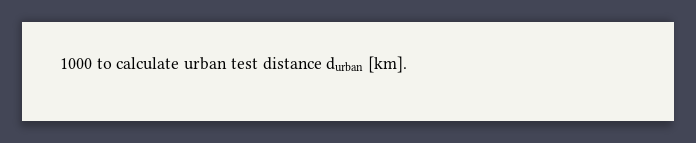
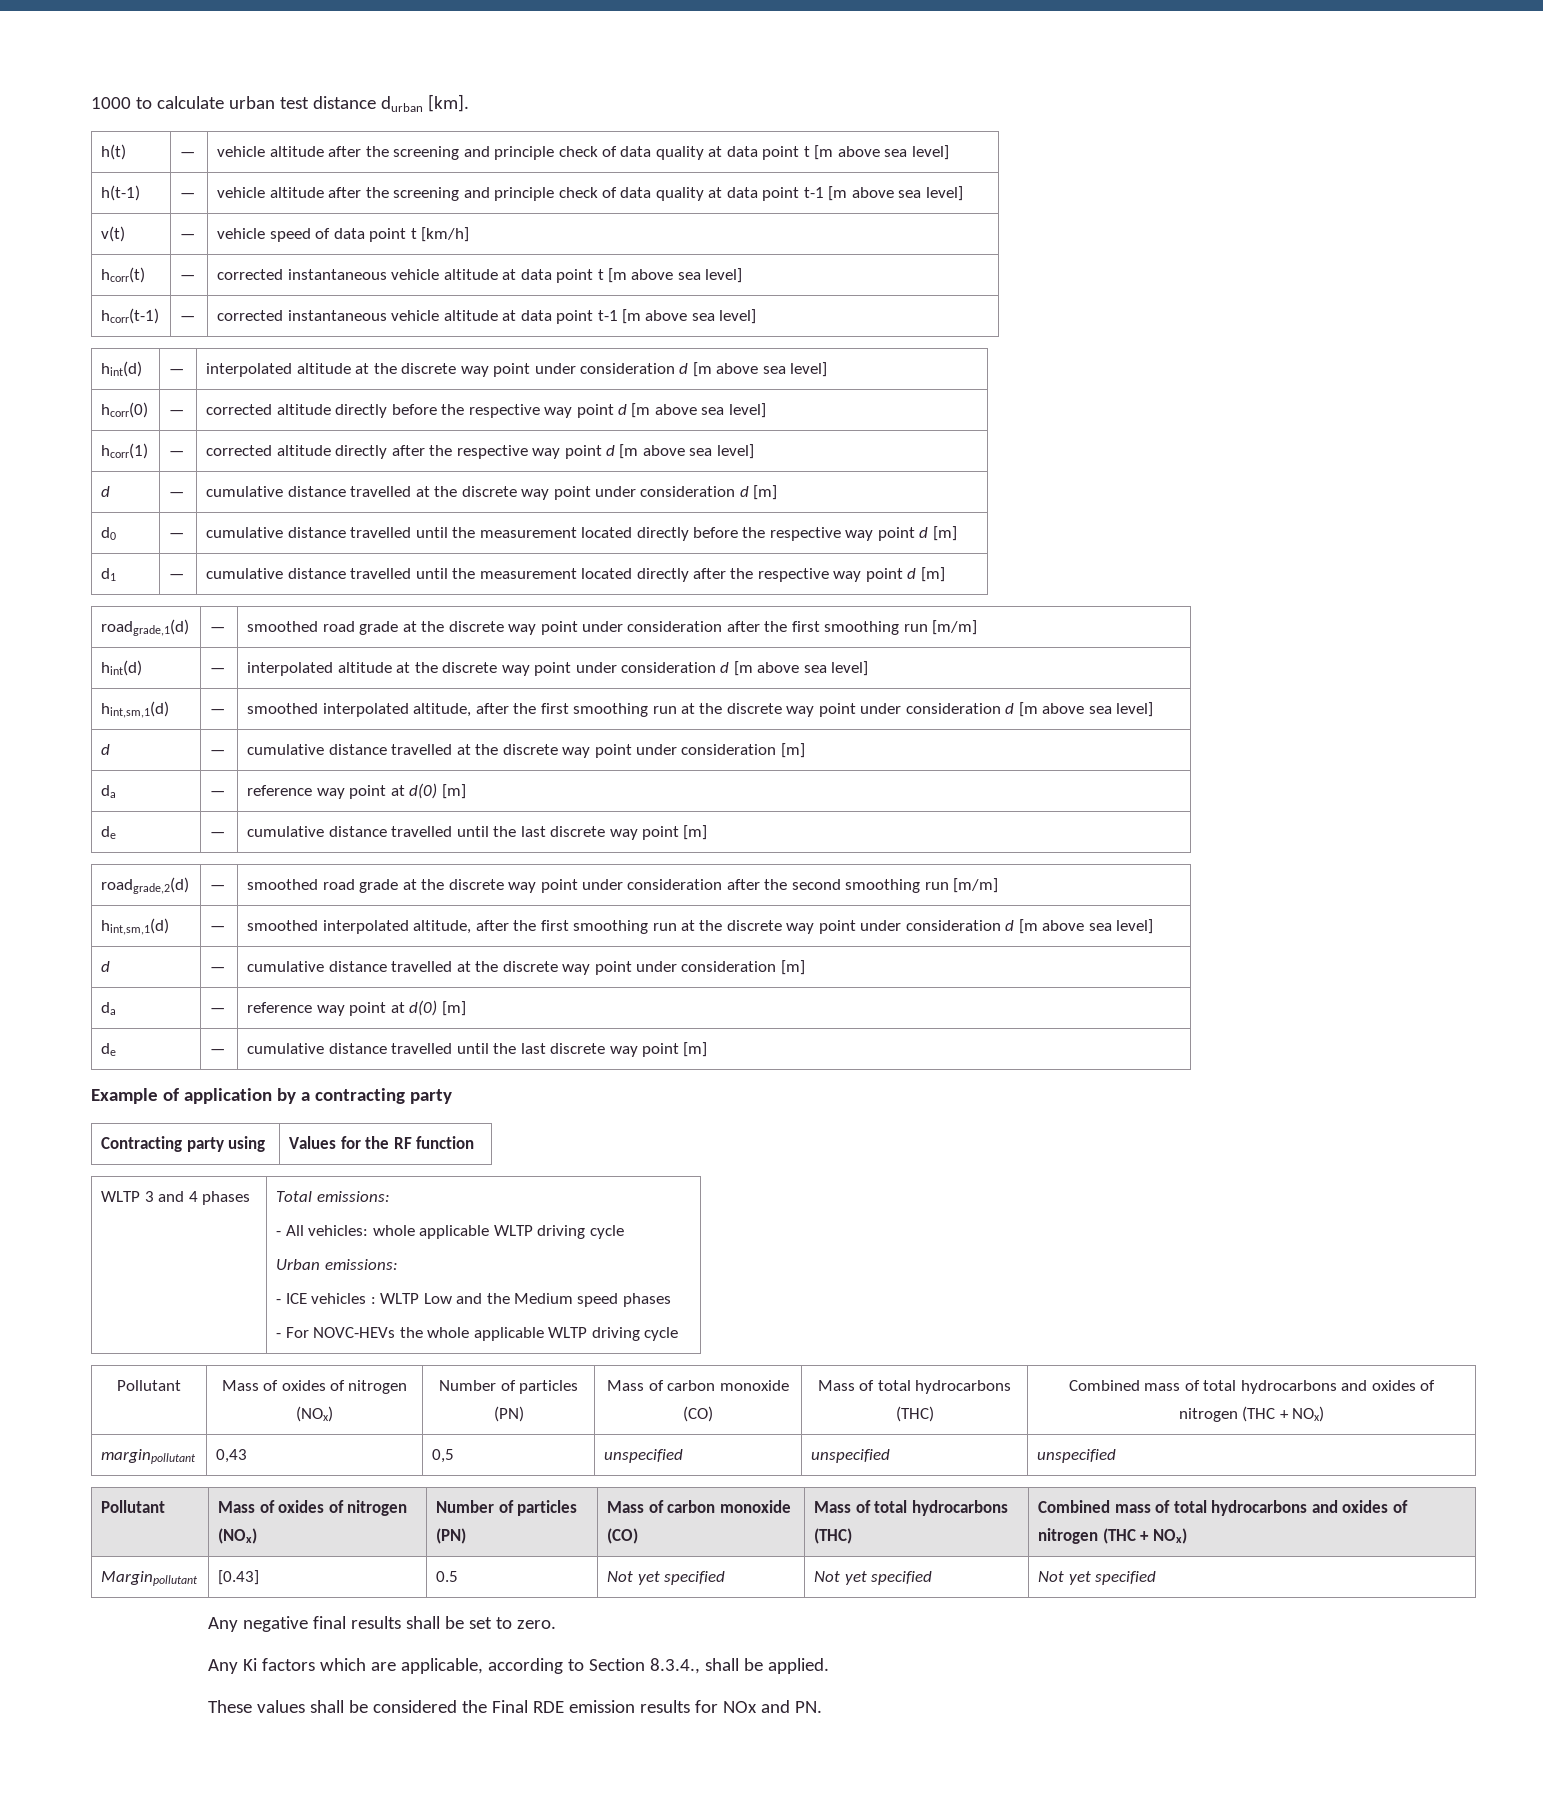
+ h(t) | — | vehicle altitude after the screening and principle check of data quality at data point t [m above sea level]
+ h(t-1) | — | vehicle altitude after the screening and principle check of data quality at data point t-1 [m above sea level]
+ v(t) | — | vehicle speed of data point t [km/h]
+ hcorr(t) | — | corrected instantaneous vehicle altitude at data point t [m above sea level]
+ hcorr(t-1) | — | corrected instantaneous vehicle altitude at data point t-1 [m above sea level]
+ hint(d) | — | interpolated altitude at the discrete way point under consideration d [m above sea level]
+ hcorr(0) | — | corrected altitude directly before the respective way point d [m above sea level]
+ hcorr(1) | — | corrected altitude directly after the respective way point d [m above sea level]
+ d | — | cumulative distance travelled at the discrete way point under consideration d [m]
+ d0 | — | cumulative distance travelled until the measurement located directly before the respective way point d [m]
+ d1 | — | cumulative distance travelled until the measurement located directly after the respective way point d [m]
+ roadgrade,1(d) | — | smoothed road grade at the discrete way point under consideration after the first smoothing run [m/m]
+ hint(d) | — | interpolated altitude at the discrete way point under consideration d [m above sea level]
+ hint,sm,1(d) | — | smoothed interpolated altitude, after the first smoothing run at the discrete way point under consideration d [m above sea level]
+ d | — | cumulative distance travelled at the discrete way point under consideration [m]
+ da | — | reference way point at d(0) [m]
+ de | — | cumulative distance travelled until the last discrete way point [m]
+ roadgrade,2(d) | — | smoothed road grade at the discrete way point under consideration after the second smoothing run [m/m]
+ hint,sm,1(d) | — | smoothed interpolated altitude, after the first smoothing run at the discrete way point under consideration d [m above sea level]
+ d | — | cumulative distance travelled at the discrete way point under consideration [m]
+ da | — | reference way point at d(0) [m]
+ de | — | cumulative distance travelled until the last discrete way point [m]
+ Example of application by a contracting party
+ Contracting party using | Values for the RF function
+ WLTP 3 and 4 phases | Total emissions:
+ - All vehicles: whole applicable WLTP driving cycle
+ Urban emissions:
+ - ICE vehicles : WLTP Low and the Medium speed phases
+ - For NOVC-HEVs the whole applicable WLTP driving cycle
+ Pollutant | Mass of oxides of nitrogen (NOx) | Number of particles (PN) | Mass of carbon monoxide (CO) | Mass of total hydrocarbons (THC) | Combined mass of total hydrocarbons and oxides of nitrogen (THC + NOx)
+ marginpollutant | 0,43 | 0,5 | unspecified | unspecified | unspecified
+ Pollutant | Mass of oxides of nitrogen (NOx) | Number of particles (PN) | Mass of carbon monoxide (CO) | Mass of total hydrocarbons (THC) | Combined mass of total hydrocarbons and oxides of nitrogen (THC + NOx)
+ Marginpollutant | [0.43] | 0.5 | Not yet specified | Not yet specified | Not yet specified
+ Any negative final results shall be set to zero.
+ Any Ki factors which are applicable, according to Section 8.3.4., shall be applied.
+ These values shall be considered the Final RDE emission results for NOx and PN.

